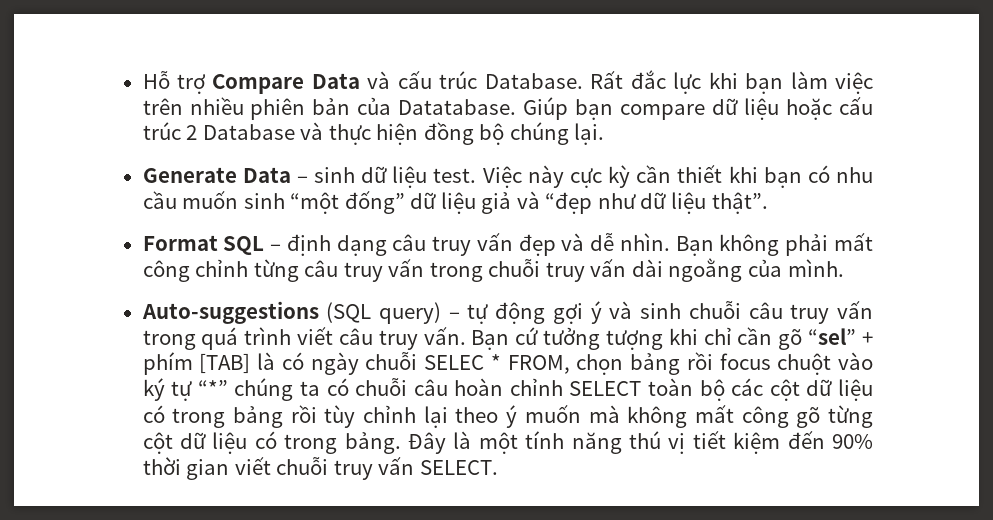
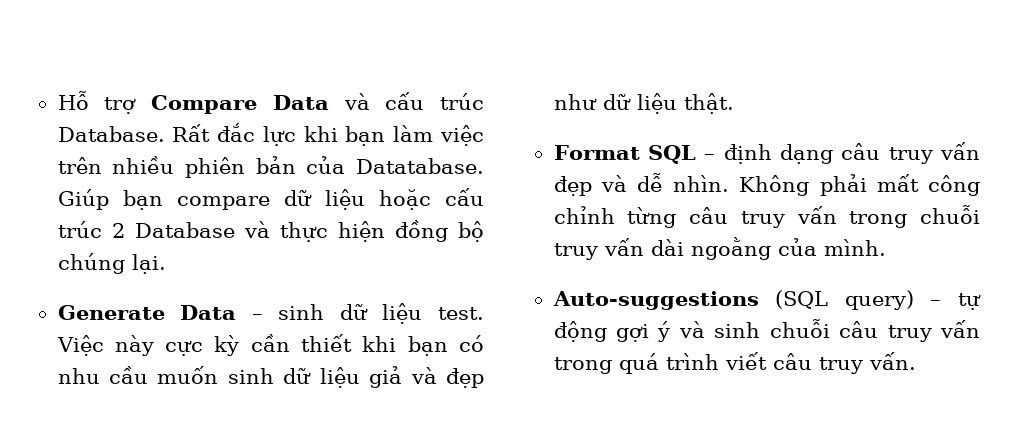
- Việc này cực kỳ cần thiết khi bạn có nhu cầu muốn sinh “một đống” dữ liệu giả và “đẹp như dữ liệu thật”.
+ Việc này cực kỳ cần thiết khi bạn có nhu cầu muốn sinh dữ liệu giả và đẹp như dữ liệu thật.
- Bạn không phải mất công chỉnh từng câu truy vấn trong chuỗi truy vấn dài ngoằng của mình.
+ Không phải mất công chỉnh từng câu truy vấn trong chuỗi truy vấn dài ngoằng của mình.
- Bạn cứ tưởng tượng khi chỉ cần gõ “sel” + phím [TAB] là có ngày chuỗi SELEC * FROM, chọn bảng rồi focus chuột vào ký tự “*” chúng ta có chuỗi câu hoàn chỉnh SELECT toàn bộ các cột dữ liệu có trong bảng rồi tùy chỉnh lại theo ý muốn mà không mất công gõ từng cột dữ liệu có trong bảng. Đây là một tính năng thú vị tiết kiệm đến 90% thời gian viết chuỗi truy vấn SELECT.

